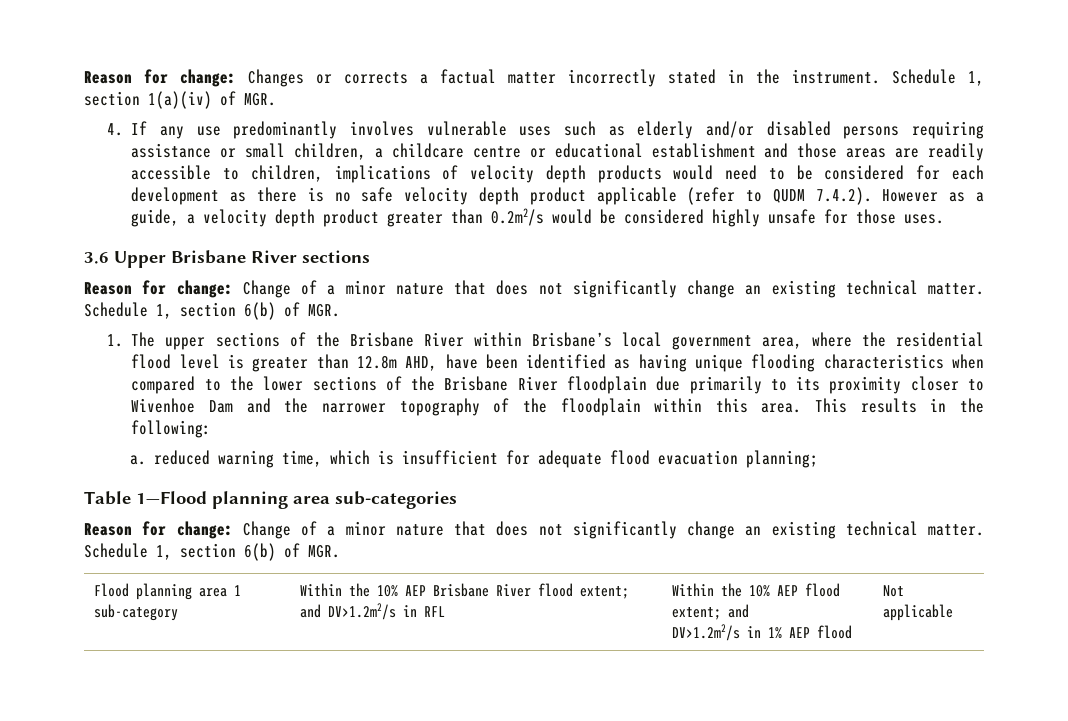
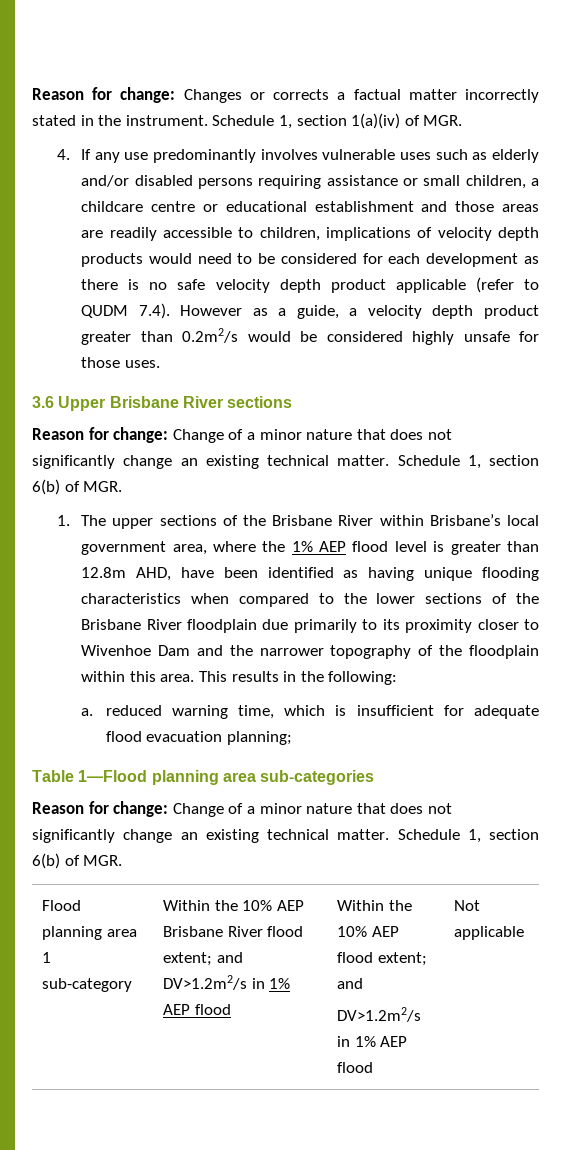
- 4. If any use predominantly involves vulnerable uses such as elderly and/or disabled persons requiring assistance or small children, a childcare centre or educational establishment and those areas are readily accessible to children, implications of velocity depth products would need to be considered for each development as there is no safe velocity depth product applicable (refer to QUDM 7.4.2). However as a guide, a velocity depth product greater than 0.2m2/s would be considered highly unsafe for those uses.
+ 4. If any use predominantly involves vulnerable uses such as elderly and/or disabled persons requiring assistance or small children, a childcare centre or educational establishment and those areas are readily accessible to children, implications of velocity depth products would need to be considered for each development as there is no safe velocity depth product applicable (refer to QUDM 7.4). However as a guide, a velocity depth product greater than 0.2m2/s would be considered highly unsafe for those uses.
- 1. The upper sections of the Brisbane River within Brisbane’s local government area, where the residential flood level is greater than 12.8m AHD, have been identified as having unique flooding characteristics when compared to the lower sections of the Brisbane River floodplain due primarily to its proximity closer to Wivenhoe Dam and the narrower topography of the floodplain within this area.
+ 1. The upper sections of the Brisbane River within Brisbane’s local government area, where the 1% AEP flood level is greater than 12.8m AHD, have been identified as having unique flooding characteristics when compared to the lower sections of the Brisbane River floodplain due primarily to its proximity closer to Wivenhoe Dam and the narrower topography of the floodplain within this area.
- Flood planning area 1 sub-category | Within the 10% AEP Brisbane River flood extent; and DV>1.2m2/s in RFL | Within the 10% AEP flood extent; and
+ Flood planning area 1 sub-category | Within the 10% AEP Brisbane River flood extent; and DV>1.2m2/s in 1% AEP flood | Within the 10% AEP flood extent; and

